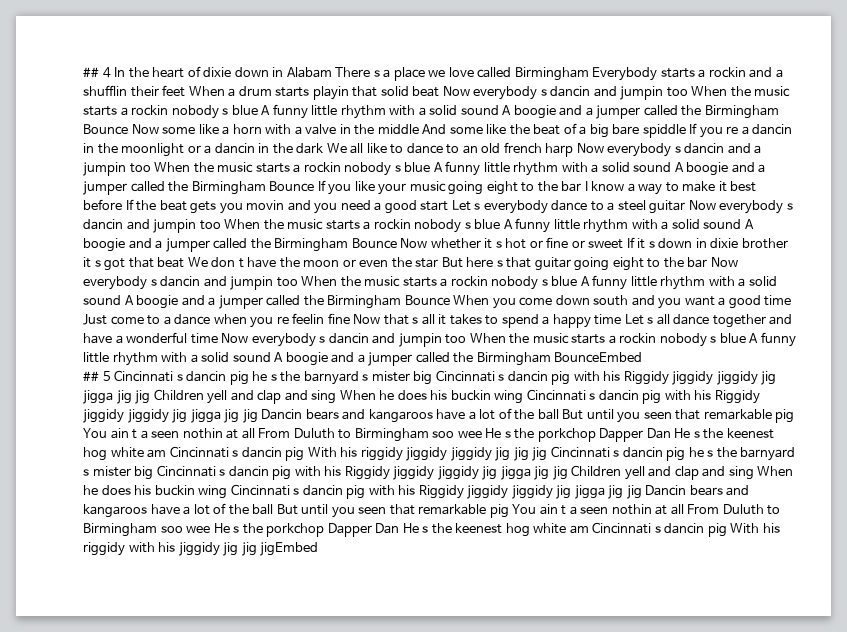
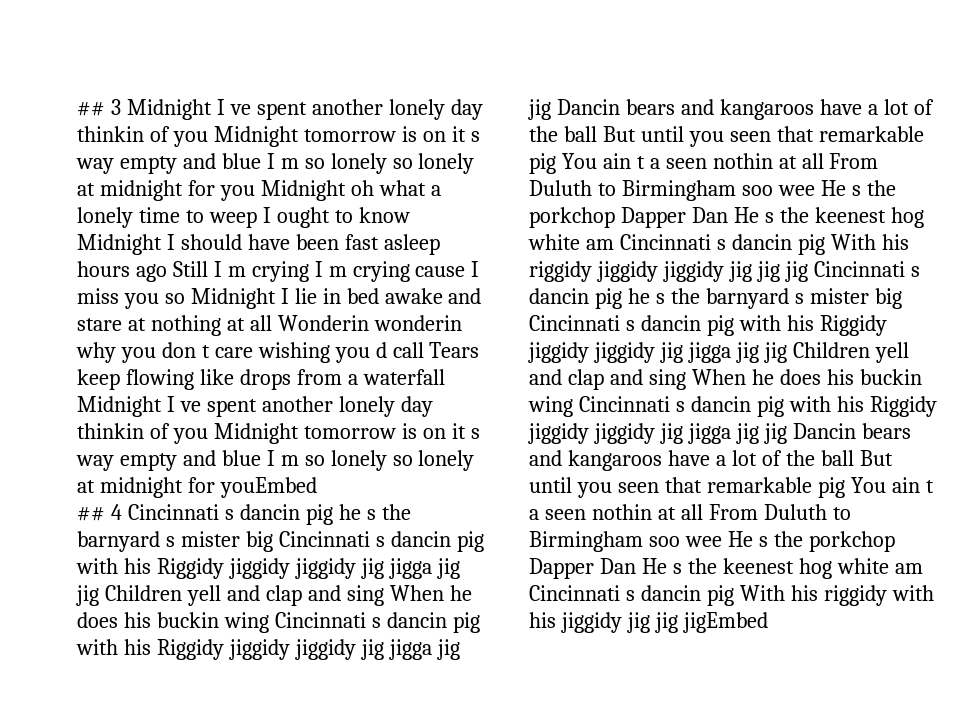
- ## 4 In the heart of dixie down in Alabam There s a place we love called Birmingham Everybody starts a rockin and a shufflin their feet When a drum starts playin that solid beat Now everybody s dancin and jumpin too When the music starts a rockin nobody s blue A funny little rhythm with a solid sound A boogie and a jumper called the Birmingham Bounce Now some like a horn with a valve in the middle And some like the beat of a big bare spiddle If you re a dancin in the moonlight or a dancin in the dark We all like to dance to an old french harp Now everybody s dancin and a jumpin too When the music starts a rockin nobody s blue A funny little rhythm with a solid sound A boogie and a jumper called the Birmingham Bounce If you like your music going eight to the bar I know a way to make it best before If the beat gets you movin and you need a good start Let s everybody dance to a steel guitar Now everybody s dancin and jumpin too When the music starts a rockin nobody s blue A funny little rhythm with a solid sound A boogie and a jumper called the Birmingham Bounce Now whether it s hot or fine or sweet If it s down in dixie brother it s got that beat We don t have the moon or even the star But here s that guitar going eight to the bar Now everybody s dancin and jumpin too When the music starts a rockin nobody s blue A funny little rhythm with a solid sound A boogie and a jumper called the Birmingham Bounce When you come down south and you want a good time Just come to a dance when you re feelin fine Now that s all it takes to spend a happy time Let s all dance together and have a wonderful time Now everybody s dancin and jumpin too When the music starts a rockin nobody s blue A funny little rhythm with a solid sound A boogie and a jumper called the Birmingham BounceEmbed
- ## 5 Cincinnati s dancin pig he s the barnyard s mister big Cincinnati s dancin pig with his Riggidy jiggidy jiggidy jig jigga jig jig Children yell and clap and sing When he does his buckin wing Cincinnati s dancin pig with his Riggidy jiggidy jiggidy jig jigga jig jig Dancin bears and kangaroos have a lot of the ball But until you seen that remarkable pig You ain t a seen nothin at all From Duluth to Birmingham soo wee He s the porkchop Dapper Dan He s the keenest hog white am Cincinnati s dancin pig With his riggidy jiggidy jiggidy jig jig jig Cincinnati s dancin pig he s the barnyard s mister big Cincinnati s dancin pig with his Riggidy jiggidy jiggidy jig jigga jig jig Children yell and clap and sing When he does his buckin wing Cincinnati s dancin pig with his Riggidy jiggidy jiggidy jig jigga jig jig Dancin bears and kangaroos have a lot of the ball But until you seen that remarkable pig You ain t a seen nothin at all From Duluth to Birmingham soo wee He s the porkchop Dapper Dan He s the keenest hog white am Cincinnati s dancin pig With his riggidy with his jiggidy jig jig jigEmbed
+ ## 3 Midnight I ve spent another lonely day thinkin of you Midnight tomorrow is on it s way empty and blue I m so lonely so lonely at midnight for you Midnight oh what a lonely time to weep I ought to know Midnight I should have been fast asleep hours ago Still I m crying I m crying cause I miss you so Midnight I lie in bed awake and stare at nothing at all Wonderin wonderin why you don t care wishing you d call Tears keep flowing like drops from a waterfall Midnight I ve spent another lonely day thinkin of you Midnight tomorrow is on it s way empty and blue I m so lonely so lonely at midnight for youEmbed
+ ## 4 Cincinnati s dancin pig he s the barnyard s mister big Cincinnati s dancin pig with his Riggidy jiggidy jiggidy jig jigga jig jig Children yell and clap and sing When he does his buckin wing Cincinnati s dancin pig with his Riggidy jiggidy jiggidy jig jigga jig jig Dancin bears and kangaroos have a lot of the ball But until you seen that remarkable pig You ain t a seen nothin at all From Duluth to Birmingham soo wee He s the porkchop Dapper Dan He s the keenest hog white am Cincinnati s dancin pig With his riggidy jiggidy jiggidy jig jig jig Cincinnati s dancin pig he s the barnyard s mister big Cincinnati s dancin pig with his Riggidy jiggidy jiggidy jig jigga jig jig Children yell and clap and sing When he does his buckin wing Cincinnati s dancin pig with his Riggidy jiggidy jiggidy jig jigga jig jig Dancin bears and kangaroos have a lot of the ball But until you seen that remarkable pig You ain t a seen nothin at all From Duluth to Birmingham soo wee He s the porkchop Dapper Dan He s the keenest hog white am Cincinnati s dancin pig With his riggidy with his jiggidy jig jig jigEmbed

